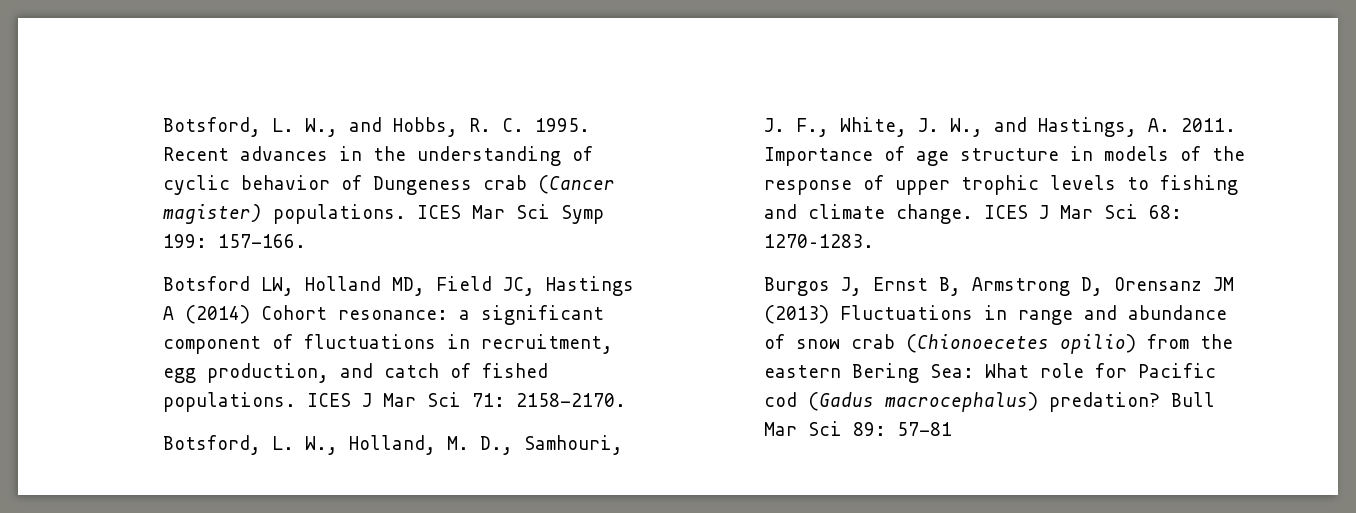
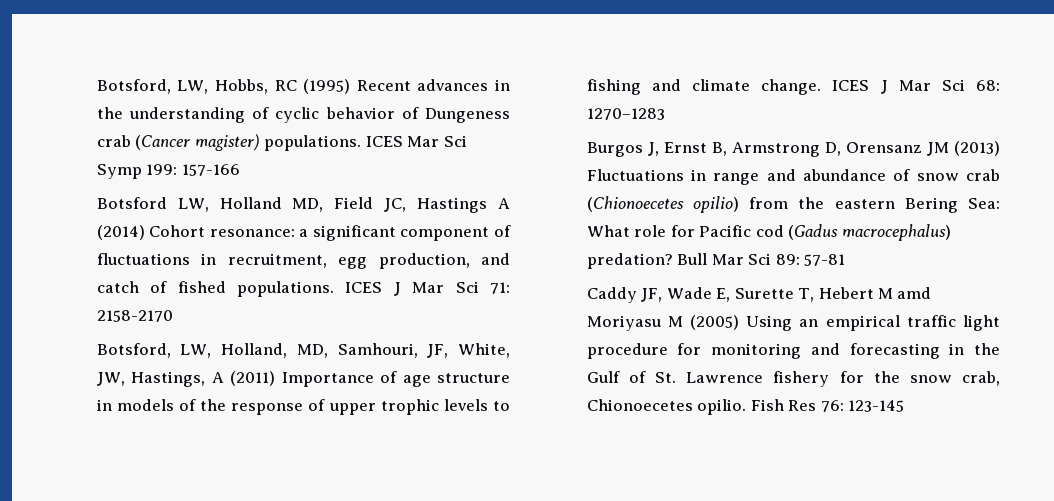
- Botsford, L. W., and Hobbs, R. C. 1995. Recent advances in the understanding of cyclic behavior of Dungeness crab (Cancer magister) populations.
+ Botsford, LW, Hobbs, RC (1995) Recent advances in the understanding of cyclic behavior of Dungeness crab (Cancer magister) populations.
- ICES Mar Sci Symp 199: 157-166.
+ ICES Mar Sci Symp 199: 157-166
- ICES J Mar Sci 71: 2158-2170.
- Botsford, L. W., Holland, M. D., Samhouri, J. F., White, J. W., and Hastings, A. 2011. Importance of age structure in models of the response of upper trophic levels to fishing and climate change.
+ ICES J Mar Sci 71: 2158-2170
+ Botsford, LW, Holland, MD, Samhouri, JF, White, JW, Hastings, A (2011) Importance of age structure in models of the response of upper trophic levels to fishing and climate change.
- ICES J Mar Sci 68: 1270–1283.
+ ICES J Mar Sci 68: 1270–1283
+ Caddy JF, Wade E, Surette T, Hebert M amd Moriyasu M (2005) Using an empirical traffic light procedure for monitoring and forecasting in the Gulf of St. Lawrence fishery for the snow crab, Chionoecetes opilio. Fish Res 76: 123-145

